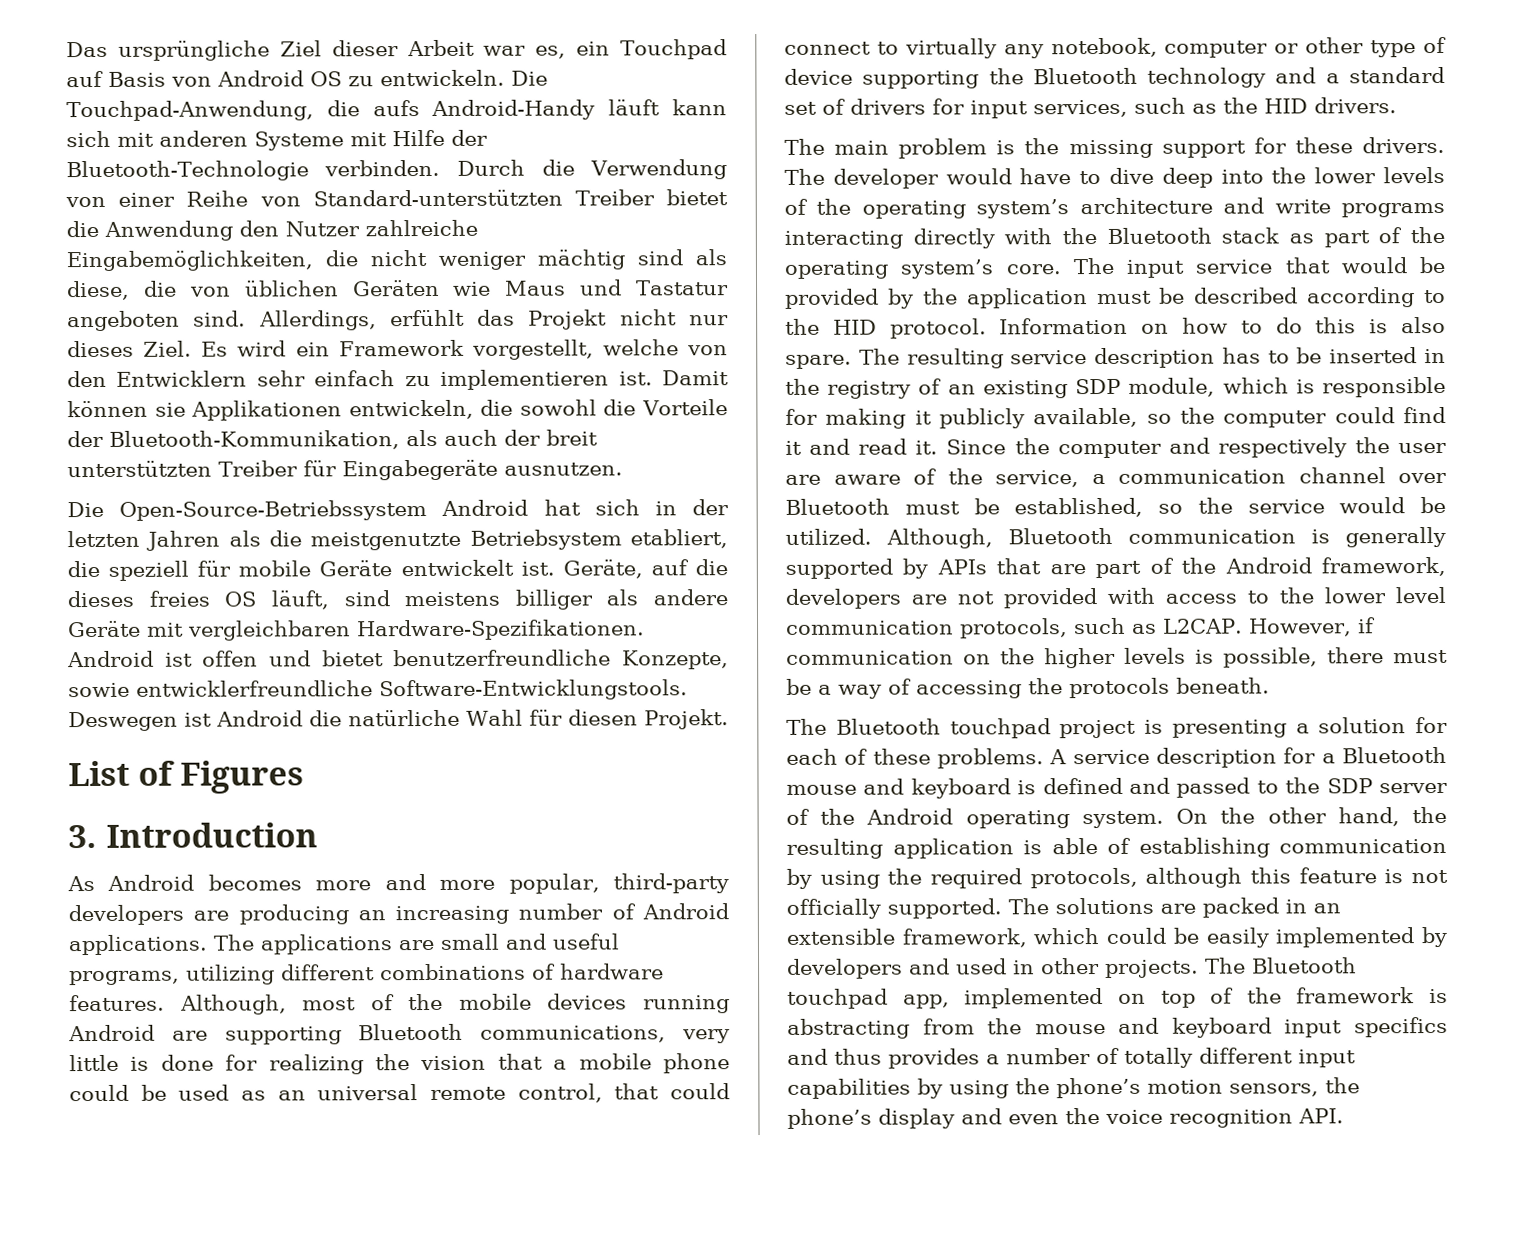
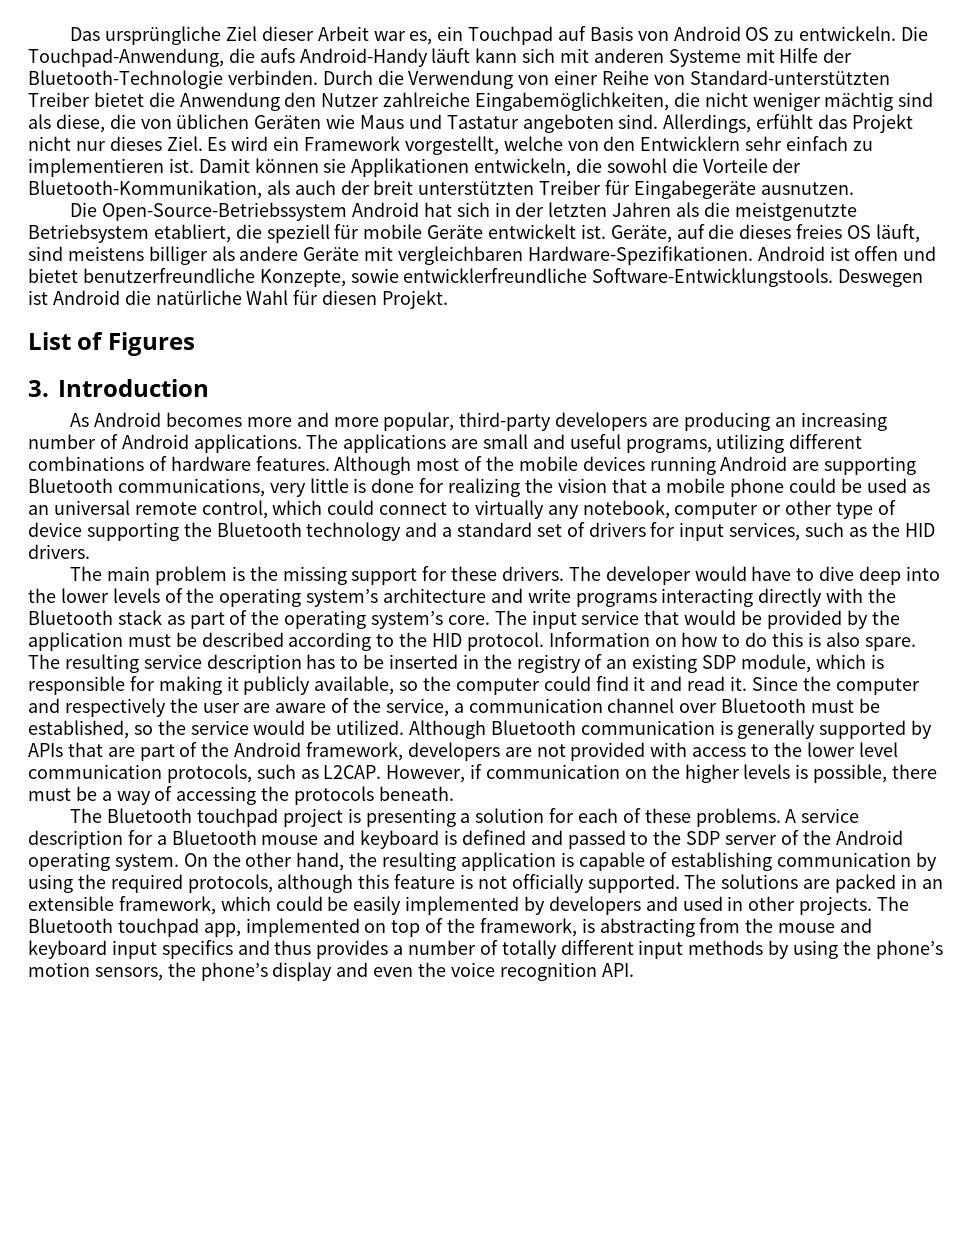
- Although, most of the mobile devices running Android are supporting Bluetooth communications, very little is done for realizing the vision that a mobile phone could be used as an universal remote control, that could connect to virtually any notebook, computer or other type of device supporting the Bluetooth technology and a standard set of drivers for input services, such as the HID drivers.
+ Although most of the mobile devices running Android are supporting Bluetooth communications, very little is done for realizing the vision that a mobile phone could be used as an universal remote control, which could connect to virtually any notebook, computer or other type of device supporting the Bluetooth technology and a standard set of drivers for input services, such as the HID drivers.
- Although, Bluetooth communication is generally supported by APIs that are part of the Android framework, developers are not provided with access to the lower level communication protocols, such as L2CAP.
+ Although Bluetooth communication is generally supported by APIs that are part of the Android framework, developers are not provided with access to the lower level communication protocols, such as L2CAP.
- On the other hand, the resulting application is able of establishing communication by using the required protocols, although this feature is not officially supported.
+ On the other hand, the resulting application is capable of establishing communication by using the required protocols, although this feature is not officially supported.
- The Bluetooth touchpad app, implemented on top of the framework is abstracting from the mouse and keyboard input specifics and thus provides a number of totally different input capabilities by using the phone’s motion sensors, the phone’s display and even the voice recognition API.
+ The Bluetooth touchpad app, implemented on top of the framework, is abstracting from the mouse and keyboard input specifics and thus provides a number of totally different input methods by using the phone’s motion sensors, the phone’s display and even the voice recognition API.

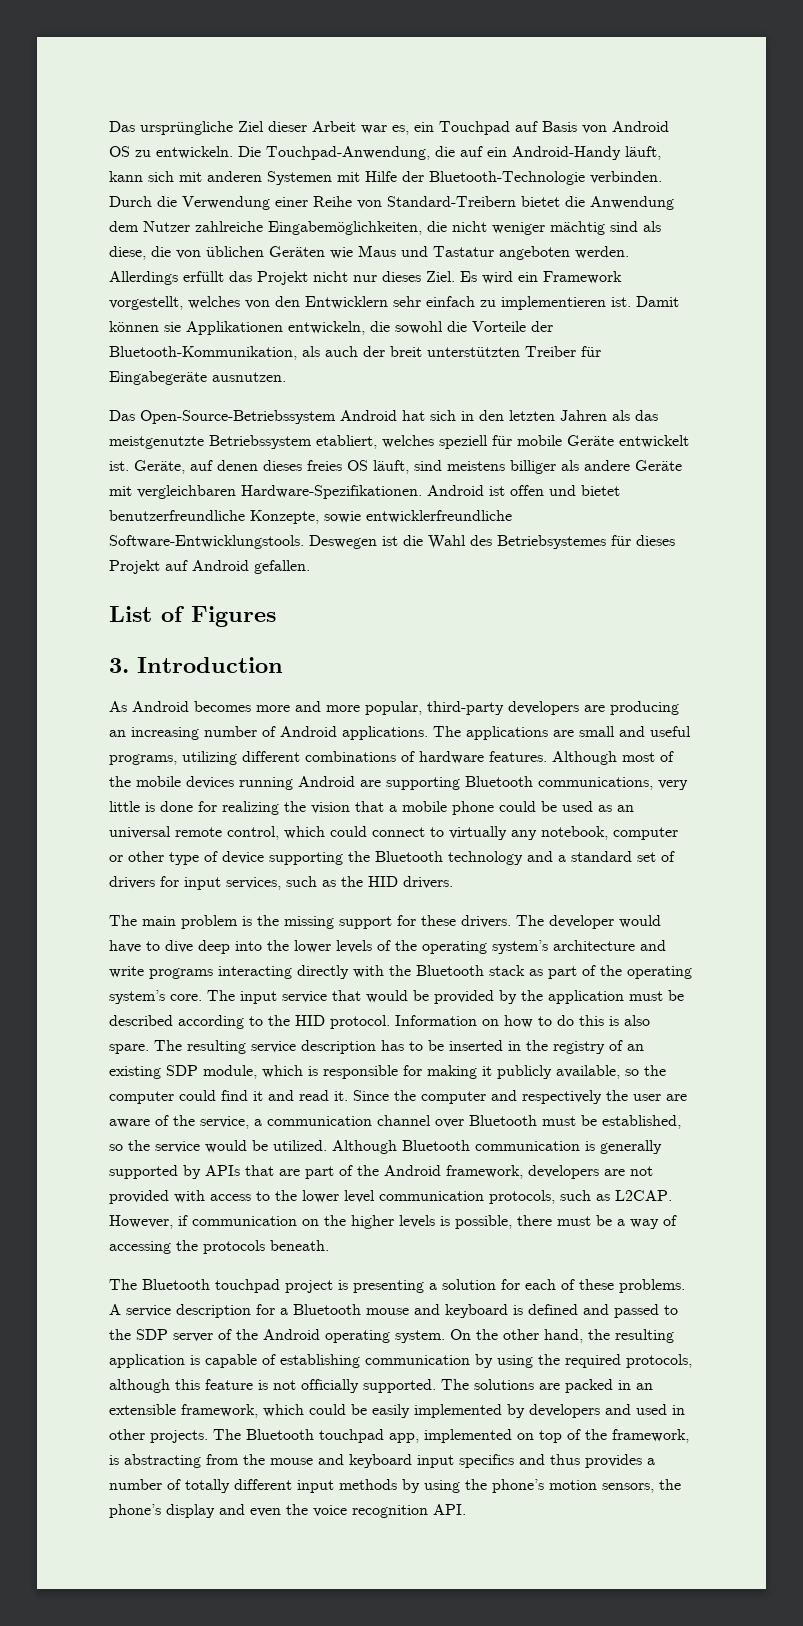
- Die Touchpad-Anwendung, die aufs Android-Handy läuft kann sich mit anderen Systeme mit Hilfe der Bluetooth-Technologie verbinden.
+ Die Touchpad-Anwendung, die auf ein Android-Handy läuft, kann sich mit anderen Systemen mit Hilfe der Bluetooth-Technologie verbinden.
- Durch die Verwendung von einer Reihe von Standard-unterstützten Treiber bietet die Anwendung den Nutzer zahlreiche Eingabemöglichkeiten, die nicht weniger mächtig sind als diese, die von üblichen Geräten wie Maus und Tastatur angeboten sind. Allerdings, erfühlt das Projekt nicht nur dieses Ziel.
+ Durch die Verwendung einer Reihe von Standard-Treibern bietet die Anwendung dem Nutzer zahlreiche Eingabemöglichkeiten, die nicht weniger mächtig sind als diese, die von üblichen Geräten wie Maus und Tastatur angeboten werden. Allerdings erfüllt das Projekt nicht nur dieses Ziel.
- Es wird ein Framework vorgestellt, welche von den Entwicklern sehr einfach zu implementieren ist.
+ Es wird ein Framework vorgestellt, welches von den Entwicklern sehr einfach zu implementieren ist.
- Die Open-Source-Betriebssystem Android hat sich in der letzten Jahren als die meistgenutzte Betriebsystem etabliert, die speziell für mobile Geräte entwickelt ist.
+ Das Open-Source-Betriebssystem Android hat sich in den letzten Jahren als das meistgenutzte Betriebssystem etabliert, welches speziell für mobile Geräte entwickelt ist.
- Geräte, auf die dieses freies OS läuft, sind meistens billiger als andere Geräte mit vergleichbaren Hardware-Spezifikationen.
+ Geräte, auf denen dieses freies OS läuft, sind meistens billiger als andere Geräte mit vergleichbaren Hardware-Spezifikationen.
- Deswegen ist Android die natürliche Wahl für diesen Projekt.
+ Deswegen ist die Wahl des Betriebsystemes für dieses Projekt auf Android gefallen.

